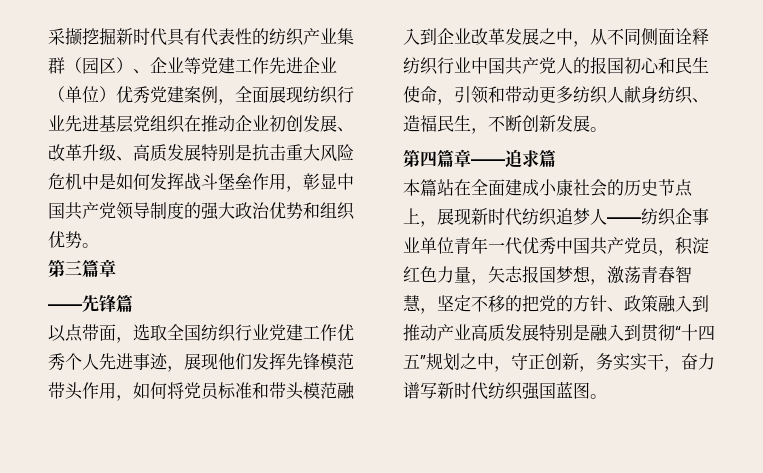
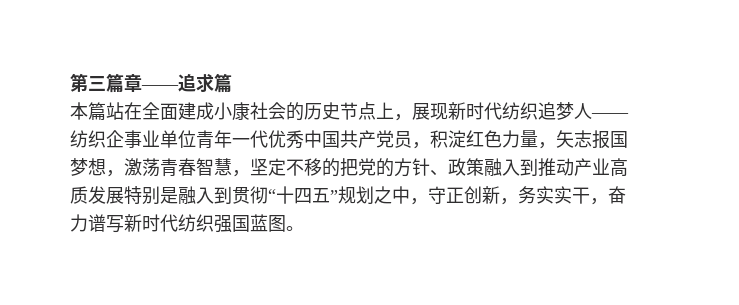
- 采撷挖掘新时代具有代表性的纺织产业集群（园区）、企业等党建工作先进企业（单位）优秀党建案例，全面展现纺织行业先进基层党组织在推动企业初创发展、改革升级、高质发展特别是抗击重大风险危机中是如何发挥战斗堡垒作用，彰显中国共产党领导制度的强大政治优势和组织优势。
- 第三篇章
- ——先锋篇
- 以点带面，选取全国纺织行业党建工作优秀个人先进事迹，展现他们发挥先锋模范带头作用，如何将党员标准和带头模范融入到企业改革发展之中，从不同侧面诠释纺织行业中国共产党人的报国初心和民生使命，引领和带动更多纺织人献身纺织、造福民生，不断创新发展。
- 第四篇章——追求篇
+ 第三篇章——追求篇

